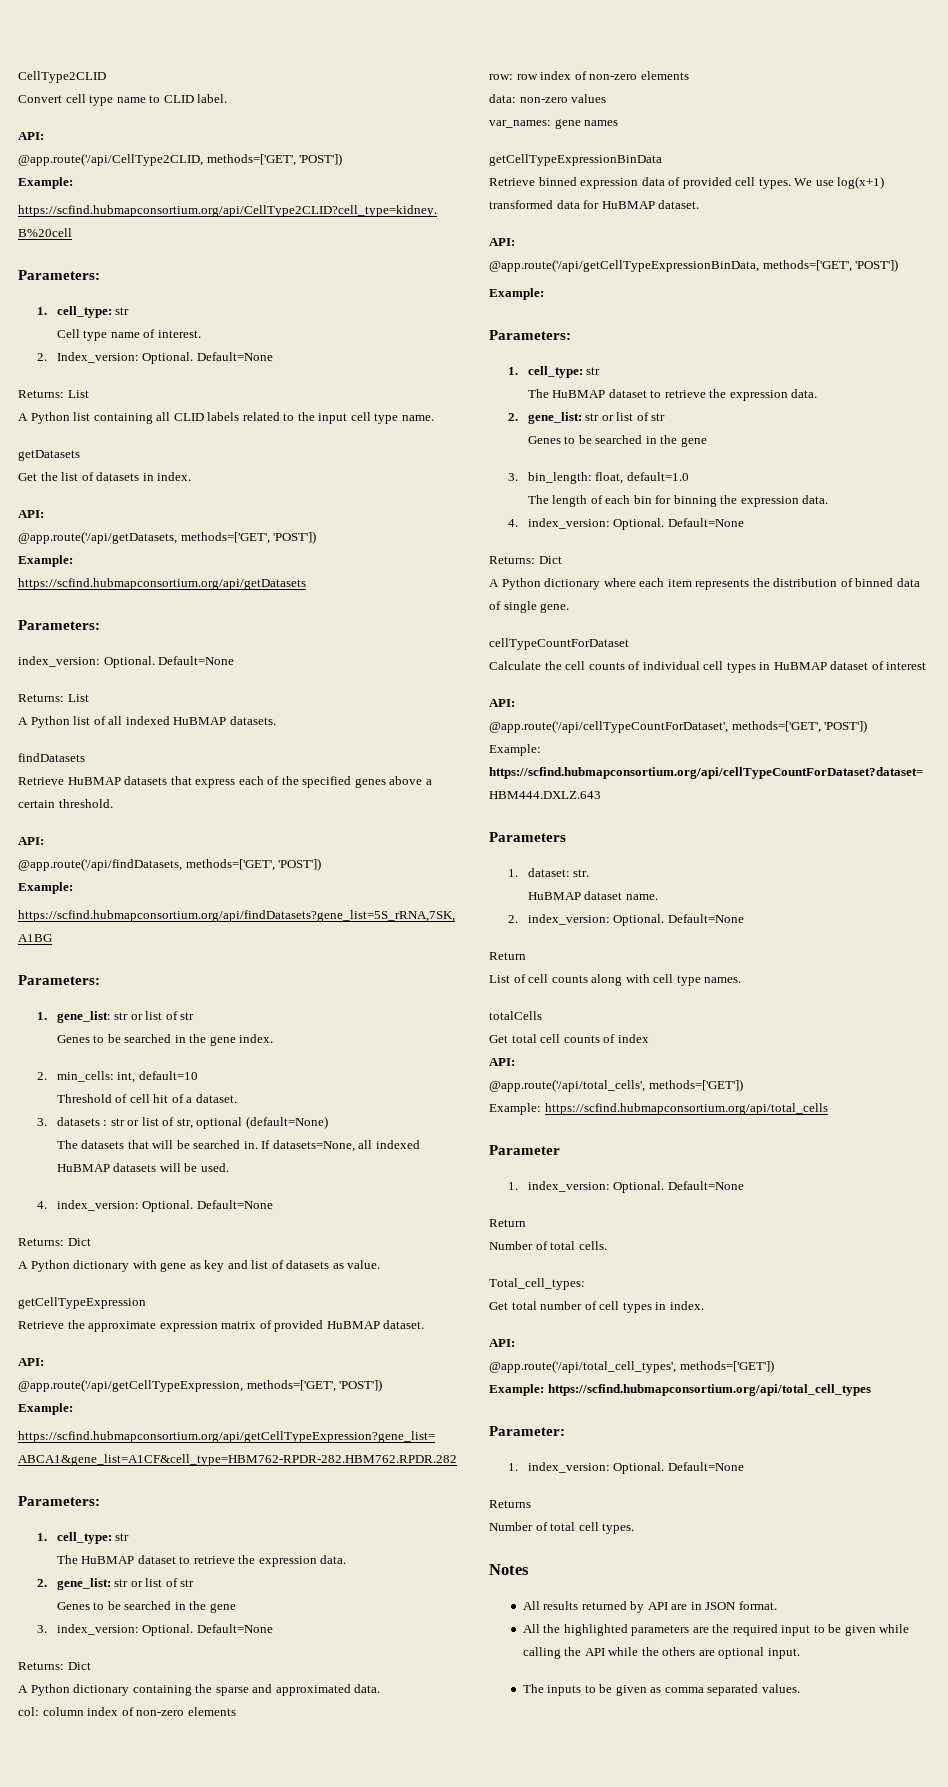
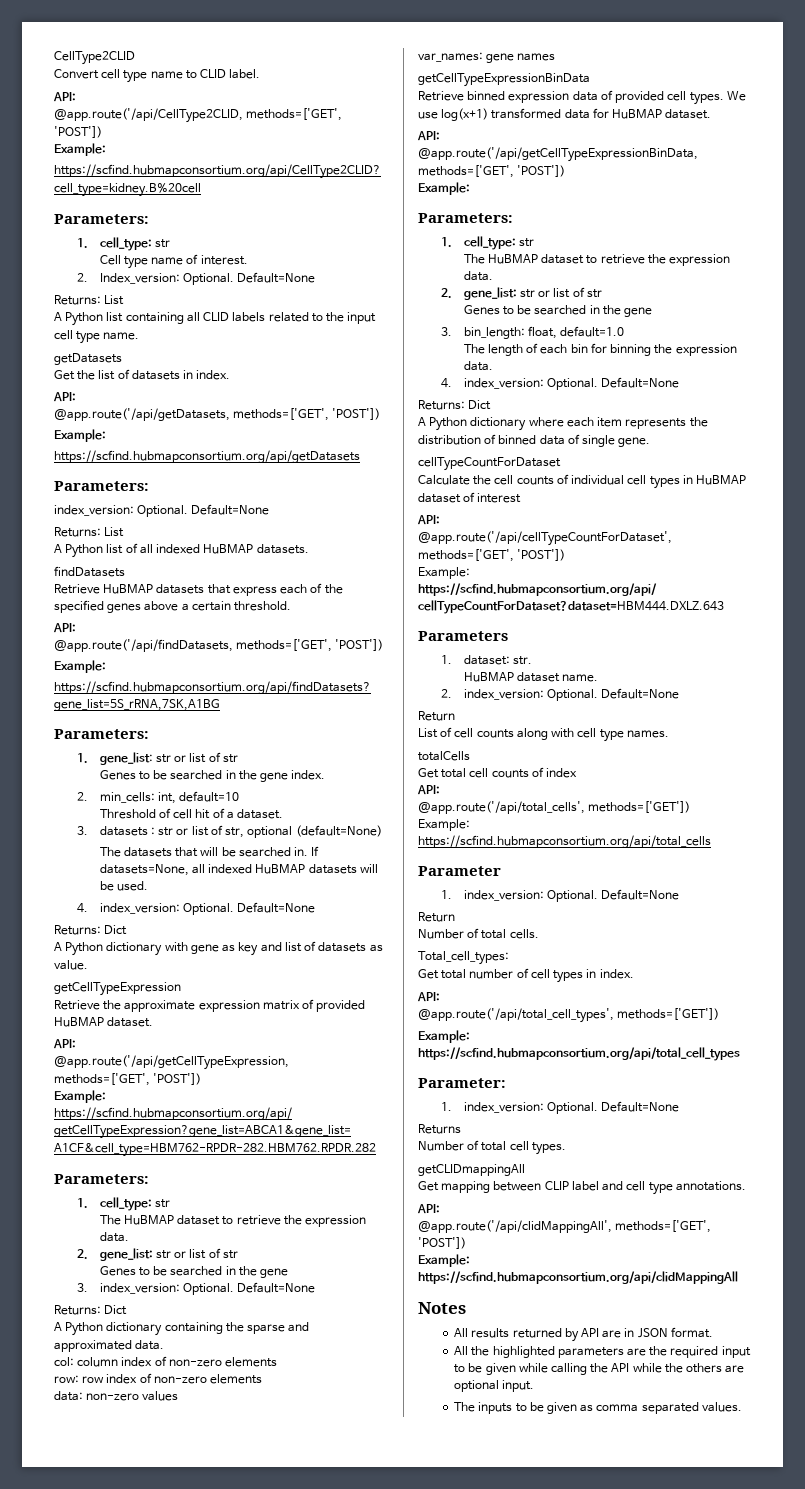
+ getCLIDmappingAll
+ Get mapping between CLIP label and cell type annotations.
+ API:
+ @app.route('/api/clidMappingAll', methods=['GET', 'POST'])
+ Example: https://scfind.hubmapconsortium.org/api/clidMappingAll

